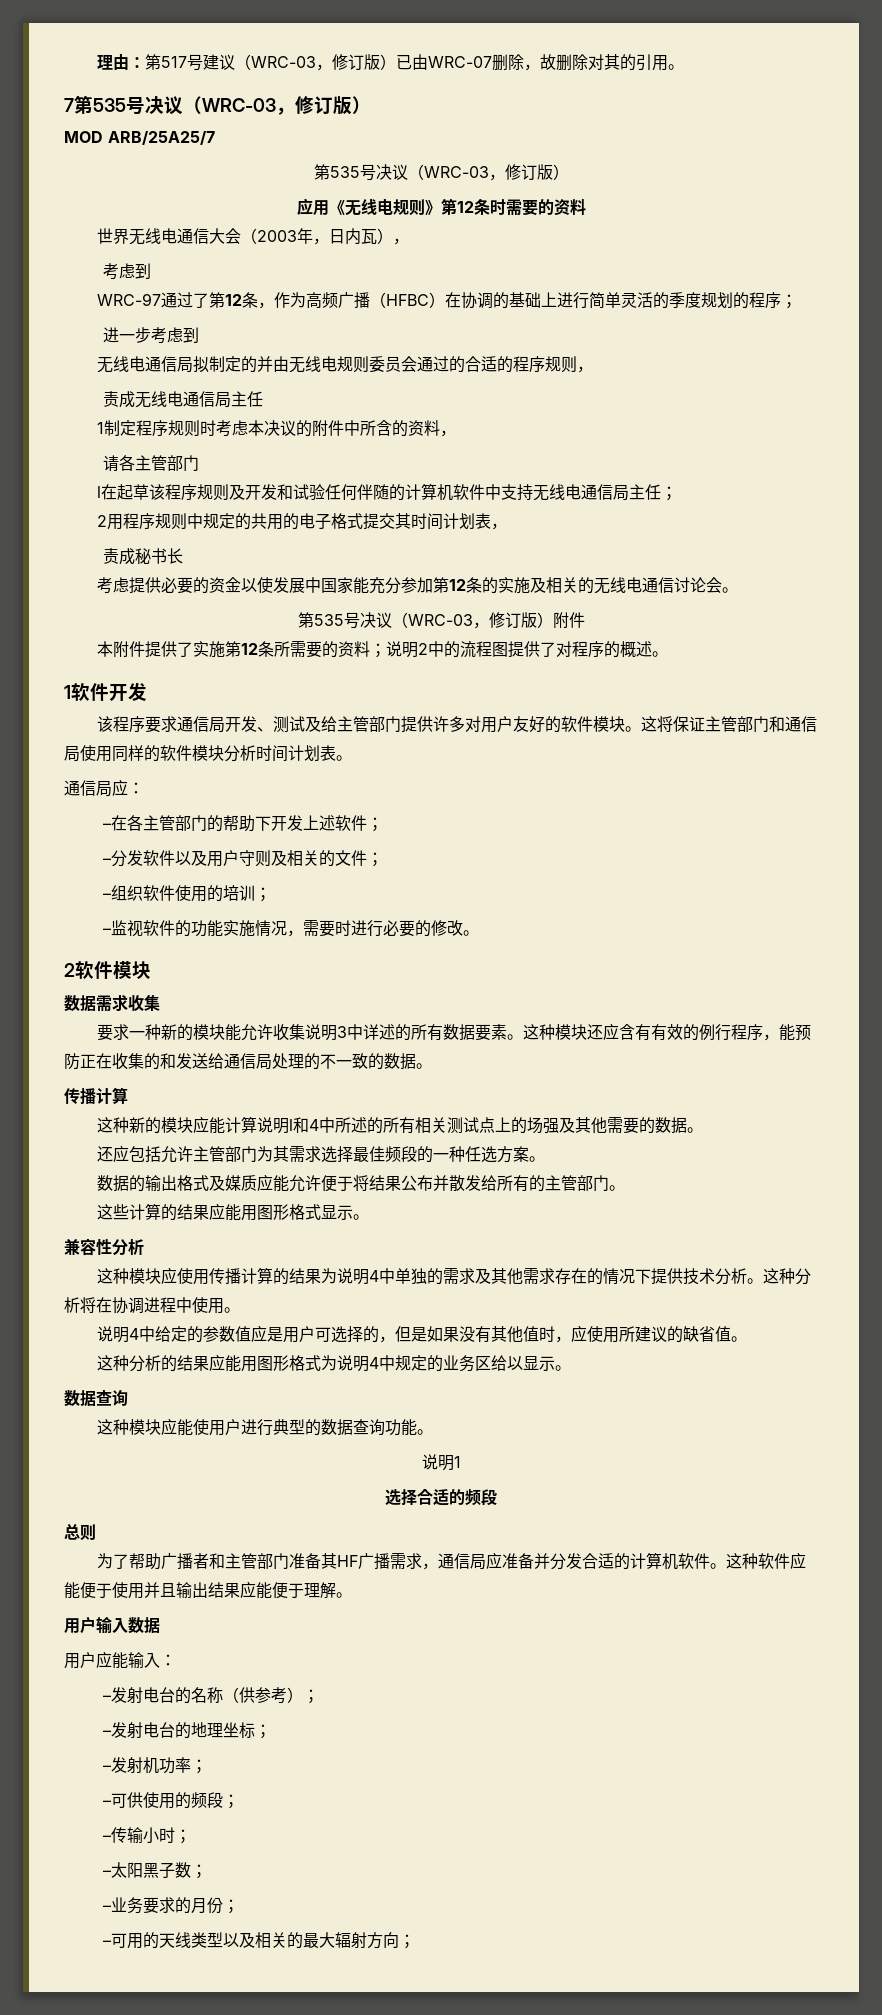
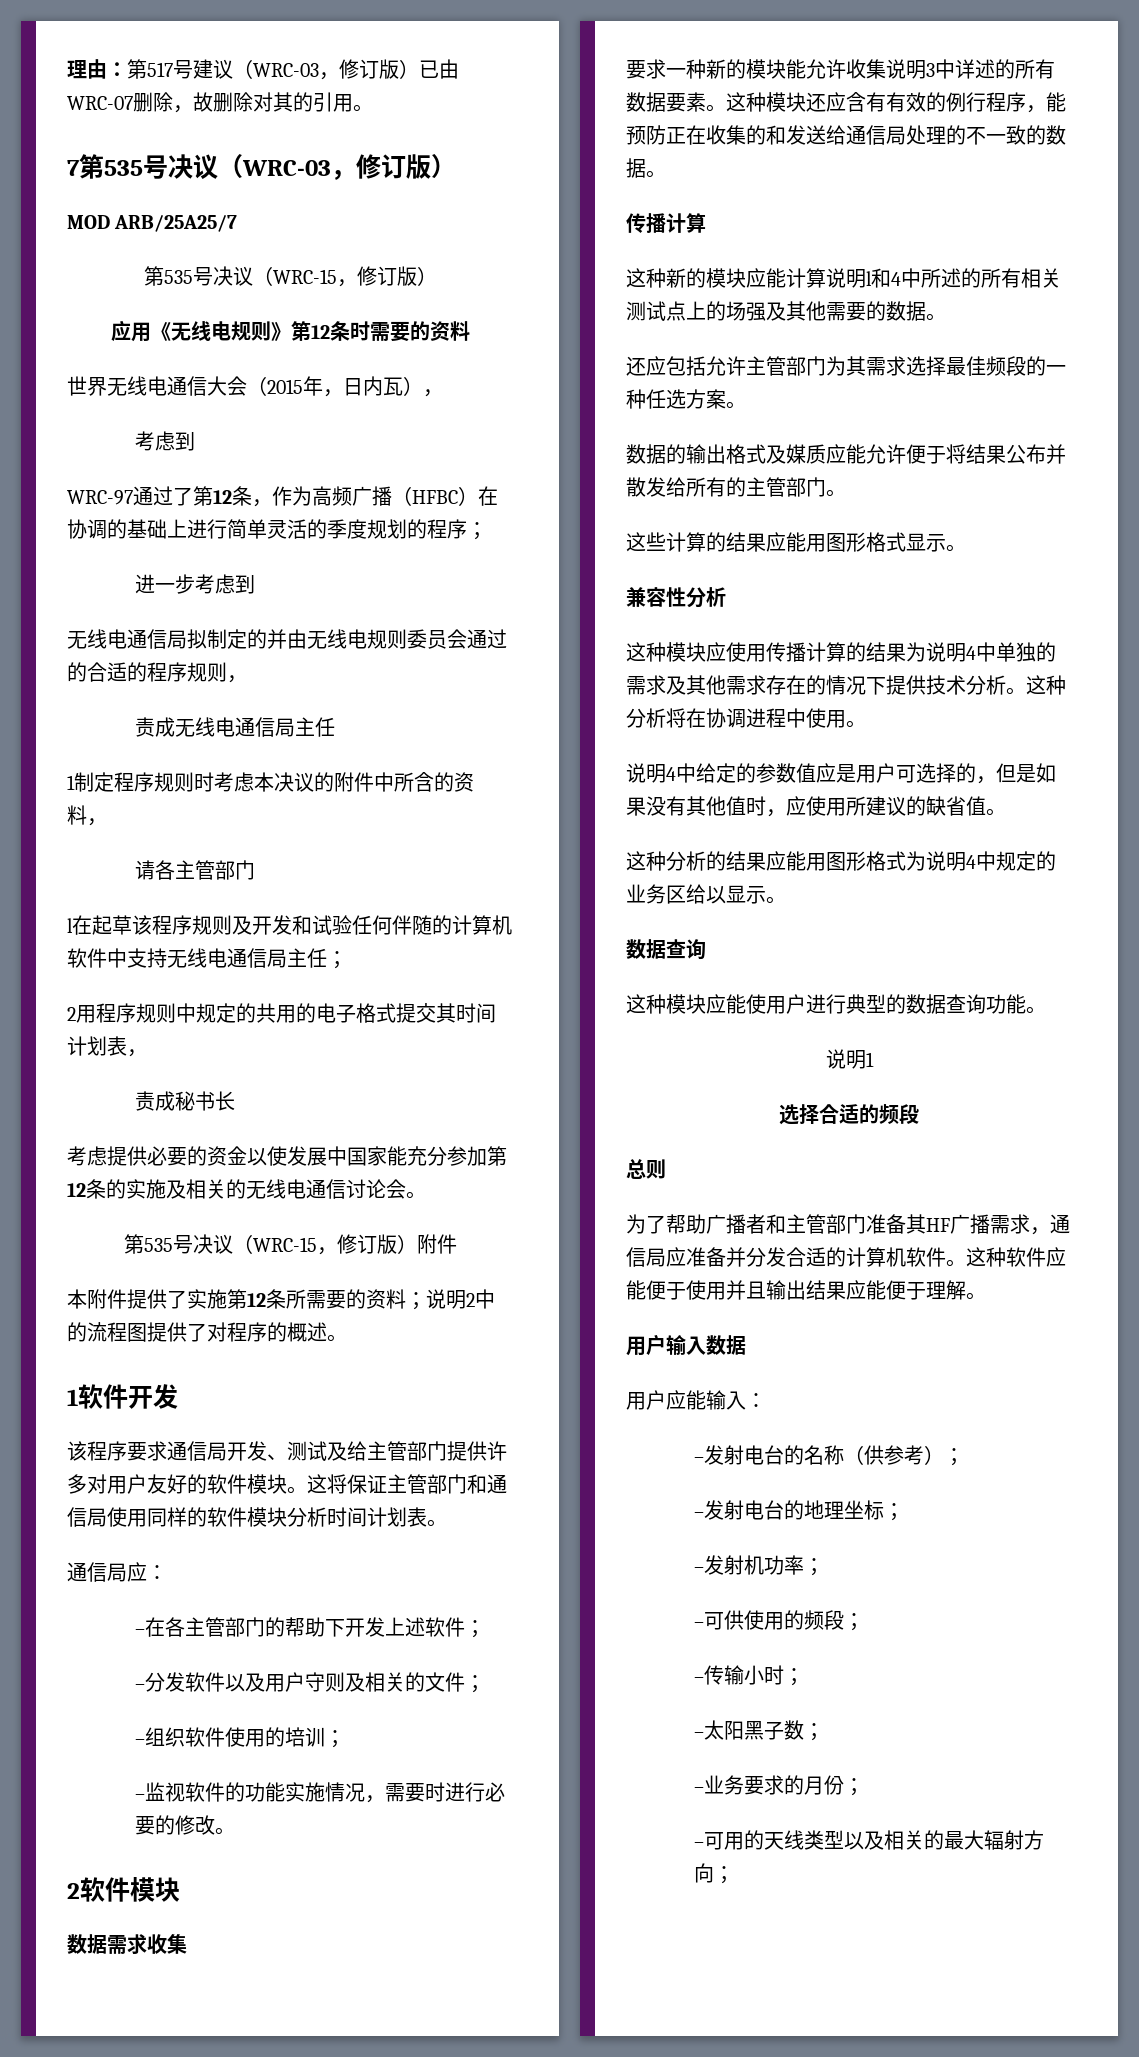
  MOD ARB/25A25/7
- 第535号决议（WRC-03，修订版）
+ 第535号决议（WRC-15，修订版）
- 世界无线电通信大会（2003年，日内瓦），
+ 世界无线电通信大会（2015年，日内瓦），
- 第535号决议（WRC-03，修订版）附件
+ 第535号决议（WRC-15，修订版）附件

